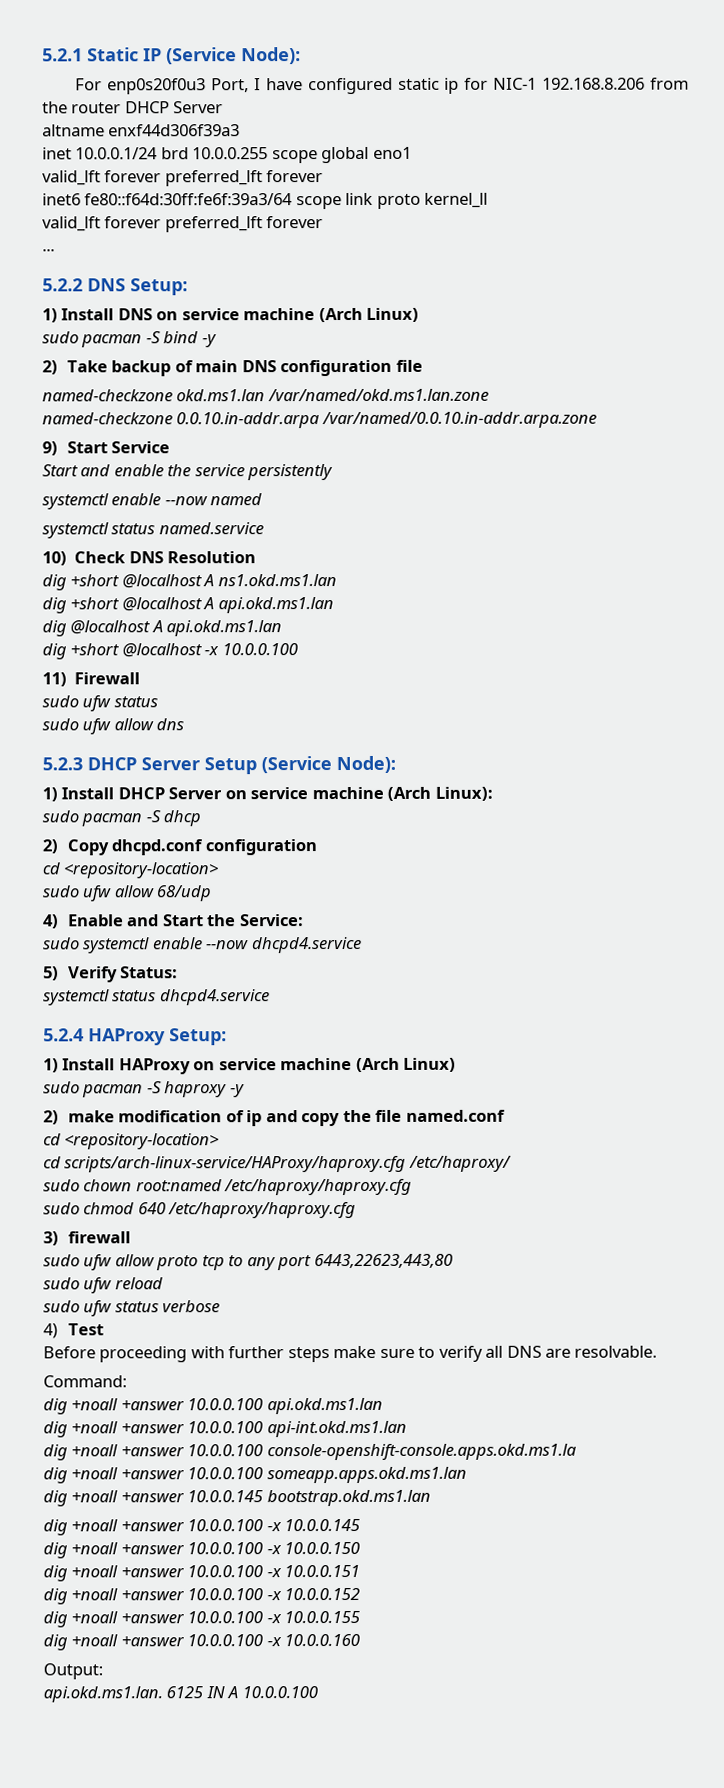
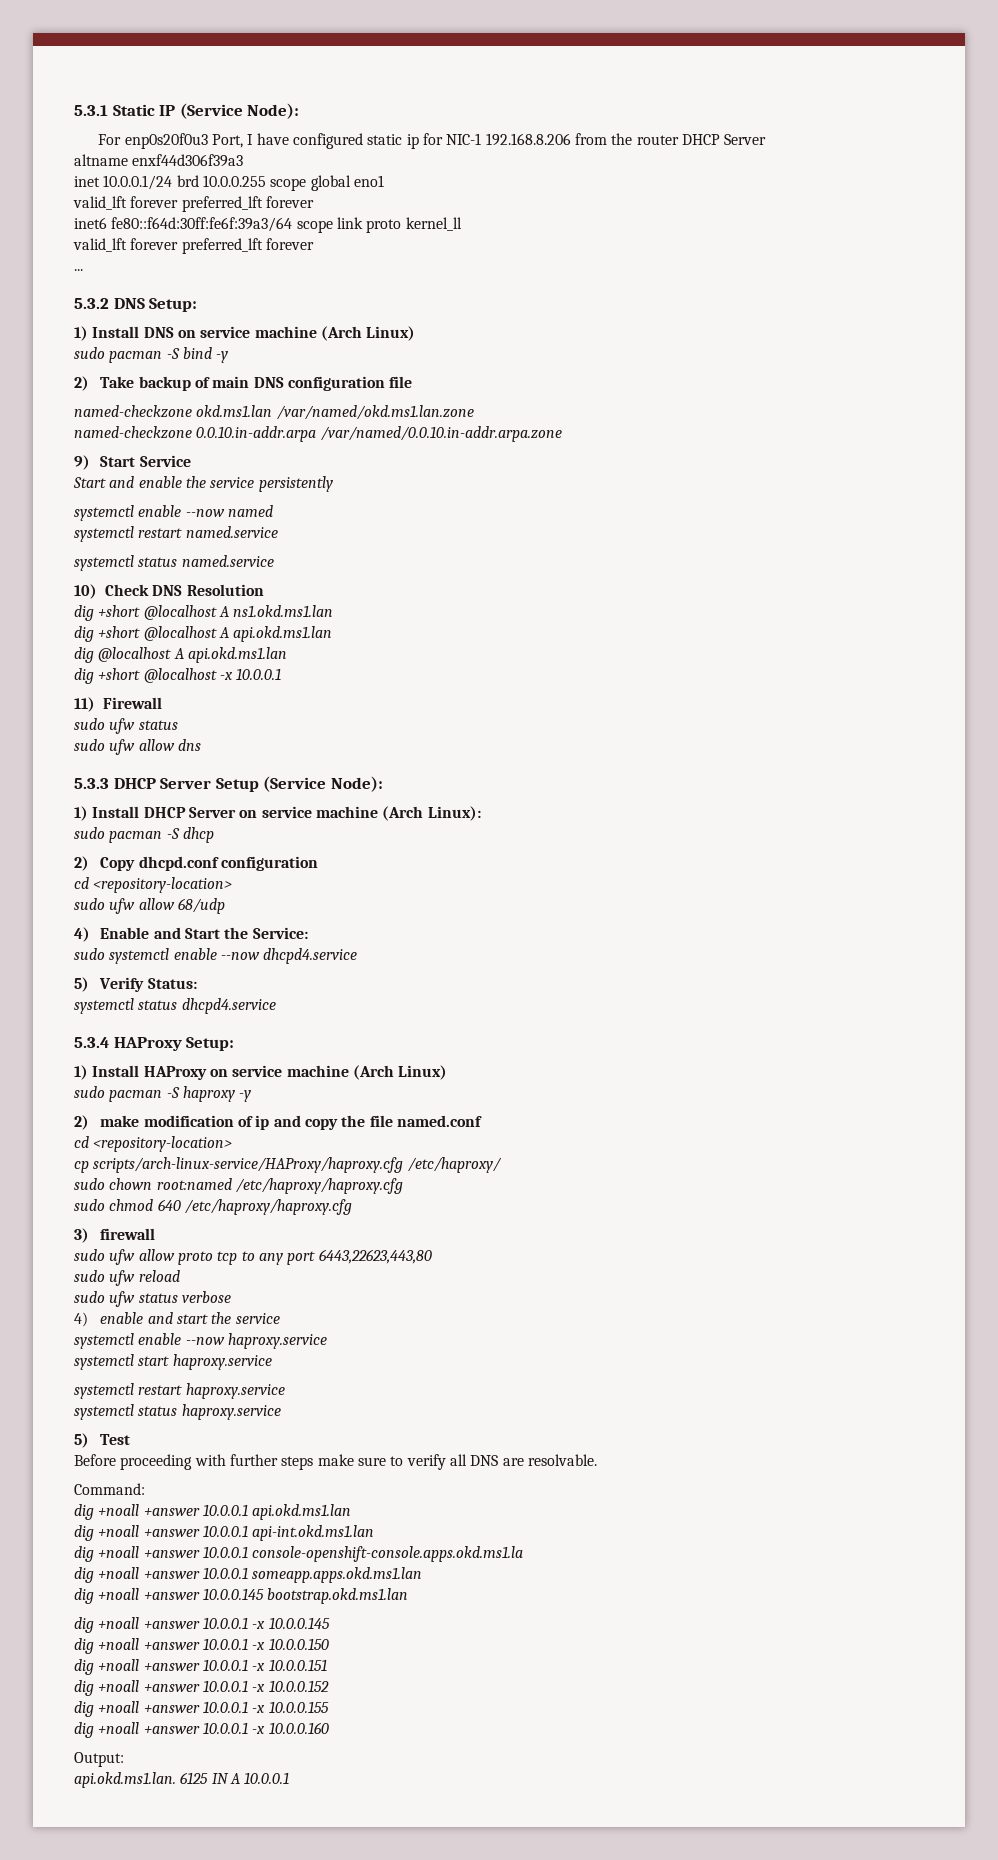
- 5.2.1 Static IP (Service Node):
+ 5.3.1 Static IP (Service Node):
- 5.2.2 DNS Setup:
+ 5.3.2 DNS Setup:
+ systemctl restart named.service
- dig +short @localhost -x 10.0.0.100
+ dig +short @localhost -x 10.0.0.1
- 5.2.3 DHCP Server Setup (Service Node):
+ 5.3.3 DHCP Server Setup (Service Node):
- 5.2.4 HAProxy Setup:
+ 5.3.4 HAProxy Setup:
- cd scripts/arch-linux-service/HAProxy/haproxy.cfg /etc/haproxy/
+ cp scripts/arch-linux-service/HAProxy/haproxy.cfg /etc/haproxy/
- 4) Test
+ 4) enable and start the service
+ systemctl enable --now haproxy.service
+ systemctl start haproxy.service
+ systemctl restart haproxy.service
+ systemctl status haproxy.service
+ 5) Test
- dig +noall +answer 10.0.0.100 api.okd.ms1.lan
+ dig +noall +answer 10.0.0.1 api.okd.ms1.lan
- dig +noall +answer 10.0.0.100 api-int.okd.ms1.lan
+ dig +noall +answer 10.0.0.1 api-int.okd.ms1.lan
- dig +noall +answer 10.0.0.100 console-openshift-console.apps.okd.ms1.la
+ dig +noall +answer 10.0.0.1 console-openshift-console.apps.okd.ms1.la
- dig +noall +answer 10.0.0.100 someapp.apps.okd.ms1.lan
+ dig +noall +answer 10.0.0.1 someapp.apps.okd.ms1.lan
- dig +noall +answer 10.0.0.100 -x 10.0.0.145
+ dig +noall +answer 10.0.0.1 -x 10.0.0.145
- dig +noall +answer 10.0.0.100 -x 10.0.0.150
+ dig +noall +answer 10.0.0.1 -x 10.0.0.150
- dig +noall +answer 10.0.0.100 -x 10.0.0.151
+ dig +noall +answer 10.0.0.1 -x 10.0.0.151
- dig +noall +answer 10.0.0.100 -x 10.0.0.152
+ dig +noall +answer 10.0.0.1 -x 10.0.0.152
- dig +noall +answer 10.0.0.100 -x 10.0.0.155
+ dig +noall +answer 10.0.0.1 -x 10.0.0.155
- dig +noall +answer 10.0.0.100 -x 10.0.0.160
+ dig +noall +answer 10.0.0.1 -x 10.0.0.160
- api.okd.ms1.lan. 6125 IN A 10.0.0.100
+ api.okd.ms1.lan. 6125 IN A 10.0.0.1

